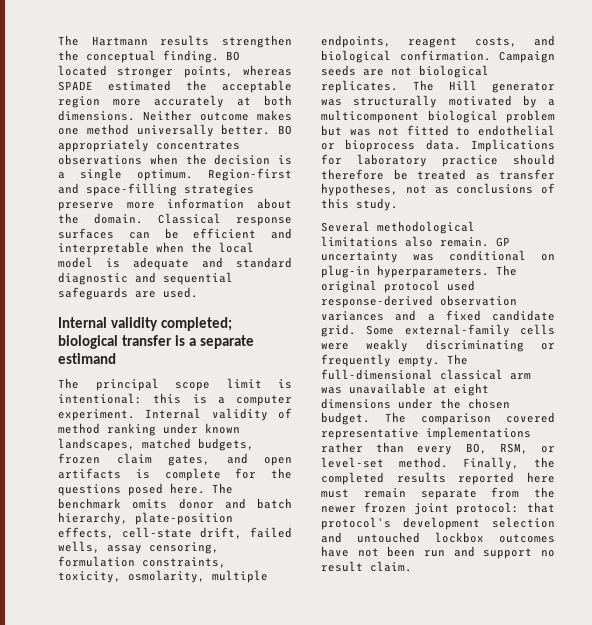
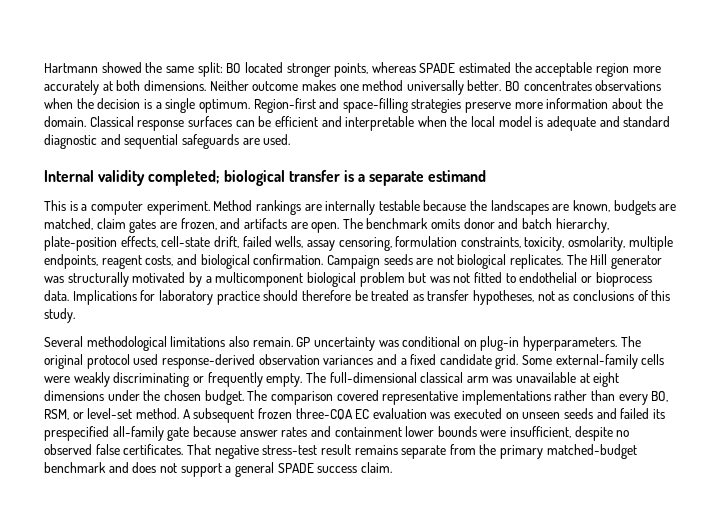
- The Hartmann results strengthen the conceptual finding. BO located stronger points, whereas SPADE estimated the acceptable region more accurately at both dimensions.
+ Hartmann showed the same split: BO located stronger points, whereas SPADE estimated the acceptable region more accurately at both dimensions.
- BO appropriately concentrates observations when the decision is a single optimum.
+ BO concentrates observations when the decision is a single optimum.
- The principal scope limit is intentional: this is a computer experiment. Internal validity of method ranking under known landscapes, matched budgets, frozen claim gates, and open artifacts is complete for the questions posed here.
+ This is a computer experiment. Method rankings are internally testable because the landscapes are known, budgets are matched, claim gates are frozen, and artifacts are open.
- Finally, the completed results reported here must remain separate from the newer frozen joint protocol: that protocol's development selection and untouched lockbox outcomes have not been run and support no result claim.
+ A subsequent frozen three-CQA EC evaluation was executed on unseen seeds and failed its prespecified all-family gate because answer rates and containment lower bounds were insufficient, despite no observed false certificates. That negative stress-test result remains separate from the primary matched-budget benchmark and does not support a general SPADE success claim.

